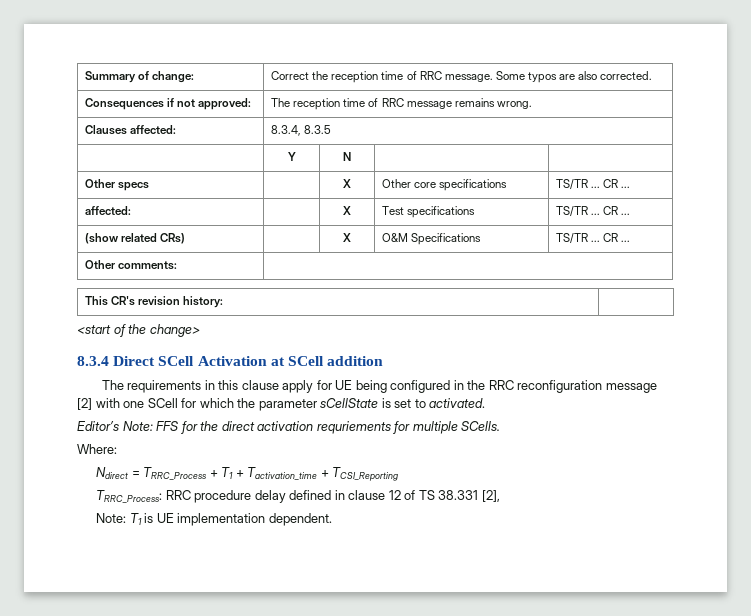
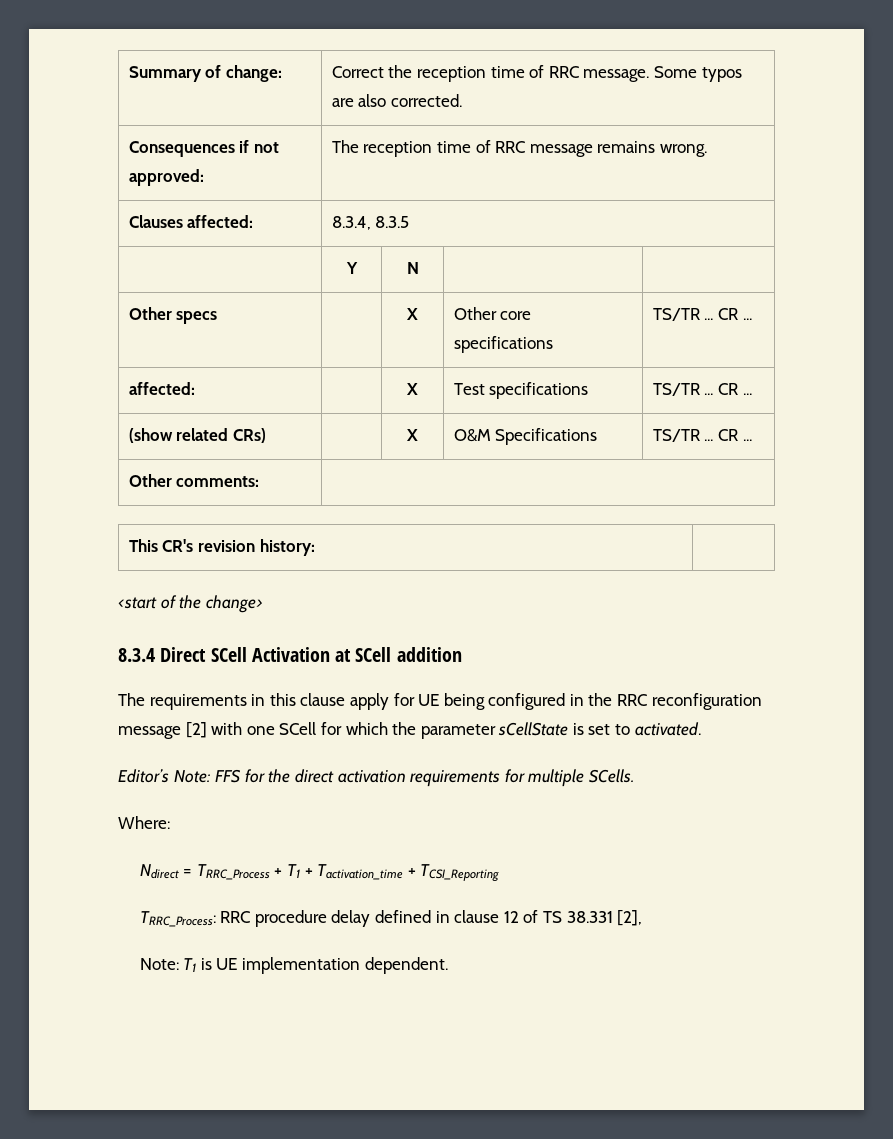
- Editor’s Note: FFS for the direct activation requriements for multiple SCells.
+ Editor’s Note: FFS for the direct activation requirements for multiple SCells.

